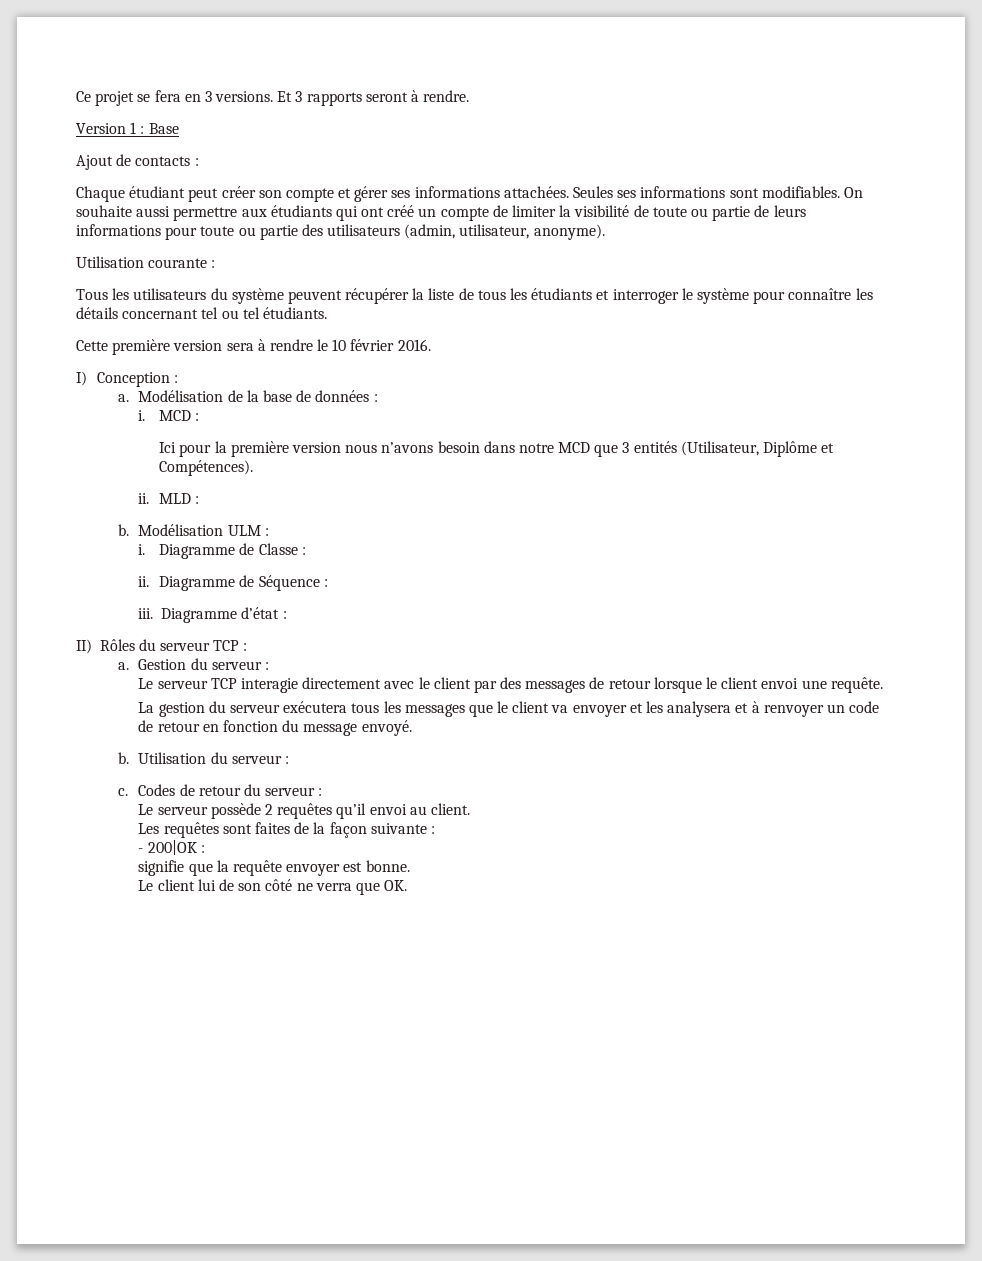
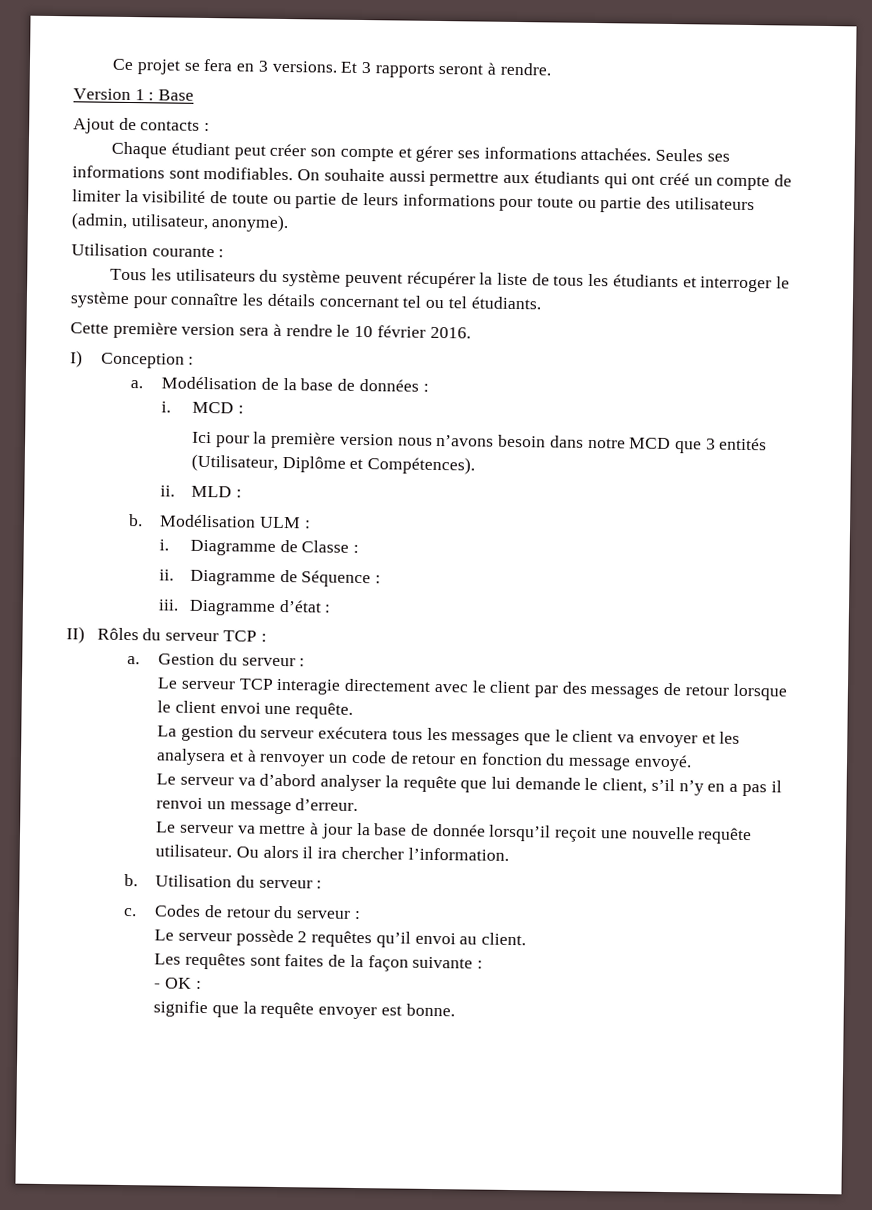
+ Le serveur va d’abord analyser la requête que lui demande le client, s’il n’y en a pas il renvoi un message d’erreur.
+ Le serveur va mettre à jour la base de donnée lorsqu’il reçoit une nouvelle requête utilisateur. Ou alors il ira chercher l’information.
- - 200|OK :
+ - OK :
- Le client lui de son côté ne verra que OK.

